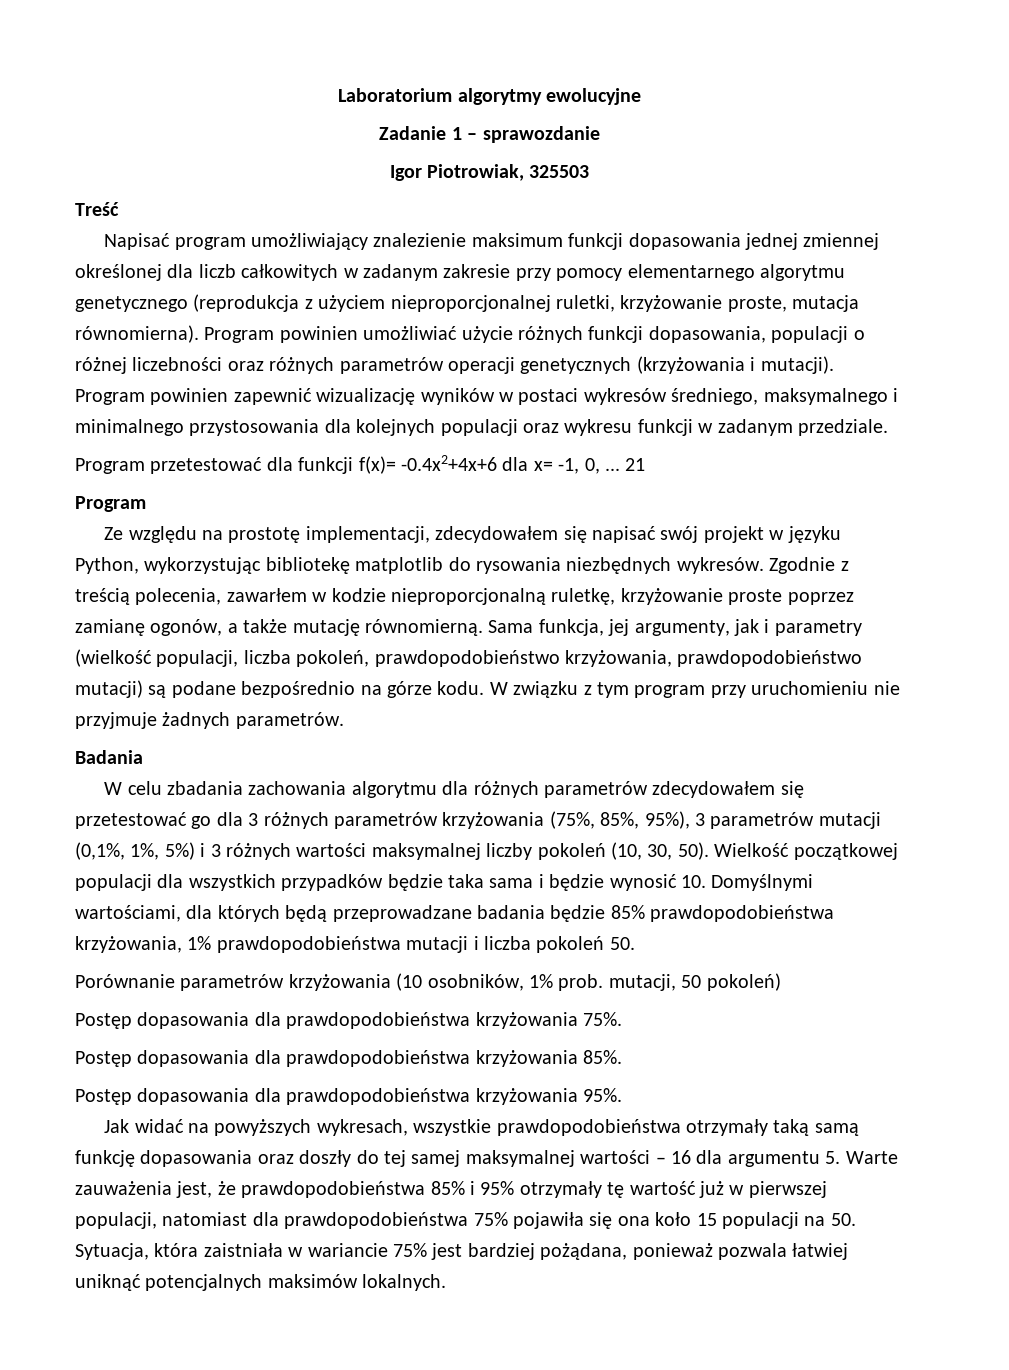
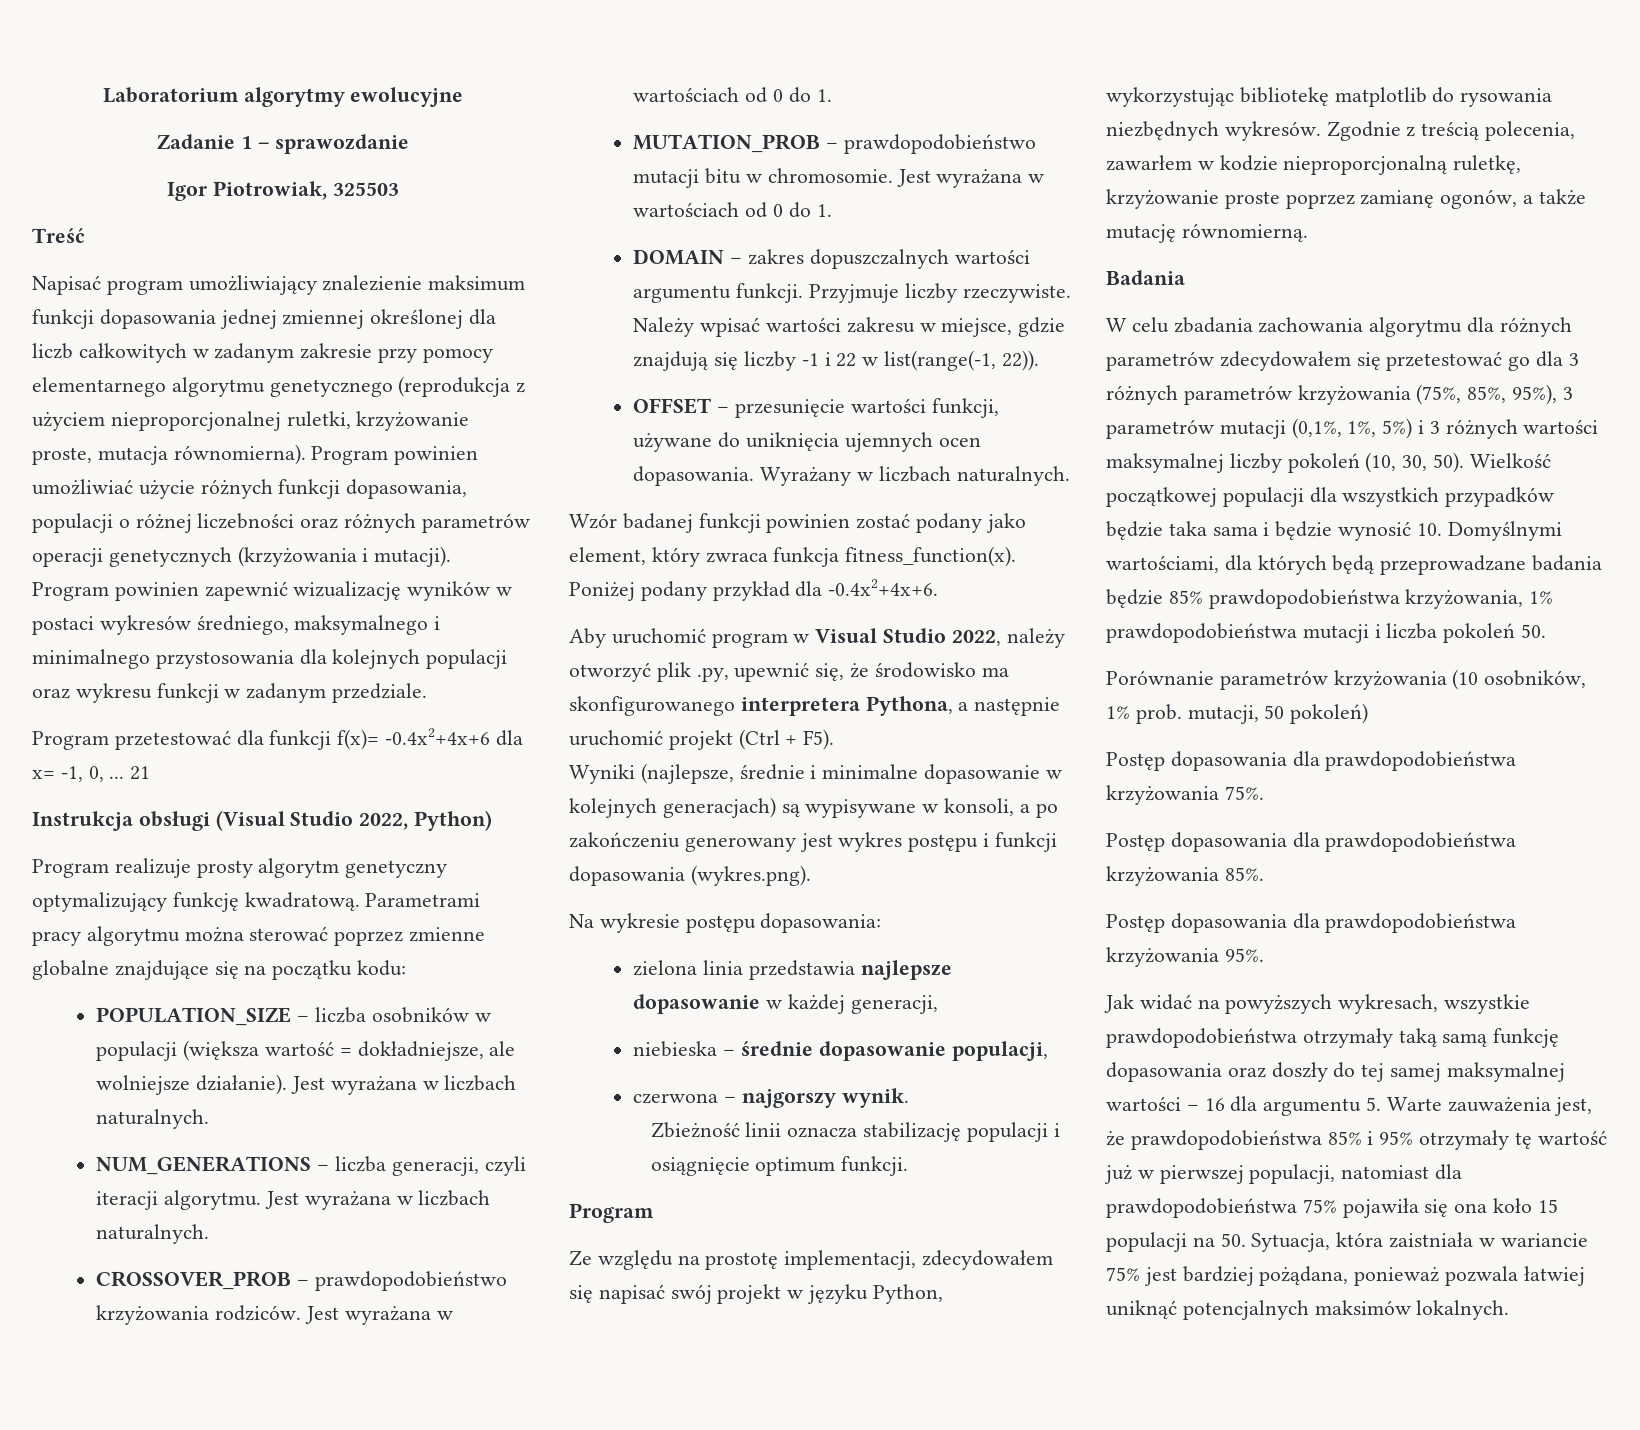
+ Instrukcja obsługi (Visual Studio 2022, Python)
+ Program realizuje prosty algorytm genetyczny optymalizujący funkcję kwadratową. Parametrami pracy algorytmu można sterować poprzez zmienne globalne znajdujące się na początku kodu:
+ POPULATION_SIZE – liczba osobników w populacji (większa wartość = dokładniejsze, ale wolniejsze działanie). Jest wyrażana w liczbach naturalnych.
+ NUM_GENERATIONS – liczba generacji, czyli iteracji algorytmu. Jest wyrażana w liczbach naturalnych.
+ CROSSOVER_PROB – prawdopodobieństwo krzyżowania rodziców. Jest wyrażana w wartościach od 0 do 1.
+ MUTATION_PROB – prawdopodobieństwo mutacji bitu w chromosomie. Jest wyrażana w wartościach od 0 do 1.
+ DOMAIN – zakres dopuszczalnych wartości argumentu funkcji. Przyjmuje liczby rzeczywiste. Należy wpisać wartości zakresu w miejsce, gdzie znajdują się liczby -1 i 22 w list(range(-1, 22)).
+ OFFSET – przesunięcie wartości funkcji, używane do uniknięcia ujemnych ocen dopasowania. Wyrażany w liczbach naturalnych.
+ Wzór badanej funkcji powinien zostać podany jako element, który zwraca funkcja fitness_function(x). Poniżej podany przykład dla -0.4x2+4x+6.
+ Aby uruchomić program w Visual Studio 2022, należy otworzyć plik .py, upewnić się, że środowisko ma skonfigurowanego interpretera Pythona, a następnie uruchomić projekt (Ctrl + F5).
+ Wyniki (najlepsze, średnie i minimalne dopasowanie w kolejnych generacjach) są wypisywane w konsoli, a po zakończeniu generowany jest wykres postępu i funkcji dopasowania (wykres.png).
+ Na wykresie postępu dopasowania:
+ zielona linia przedstawia najlepsze dopasowanie w każdej generacji,
+ niebieska – średnie dopasowanie populacji,
+ czerwona – najgorszy wynik.
+ Zbieżność linii oznacza stabilizację populacji i osiągnięcie optimum funkcji.
- Sama funkcja, jej argumenty, jak i parametry (wielkość populacji, liczba pokoleń, prawdopodobieństwo krzyżowania, prawdopodobieństwo mutacji) są podane bezpośrednio na górze kodu. W związku z tym program przy uruchomieniu nie przyjmuje żadnych parametrów.

